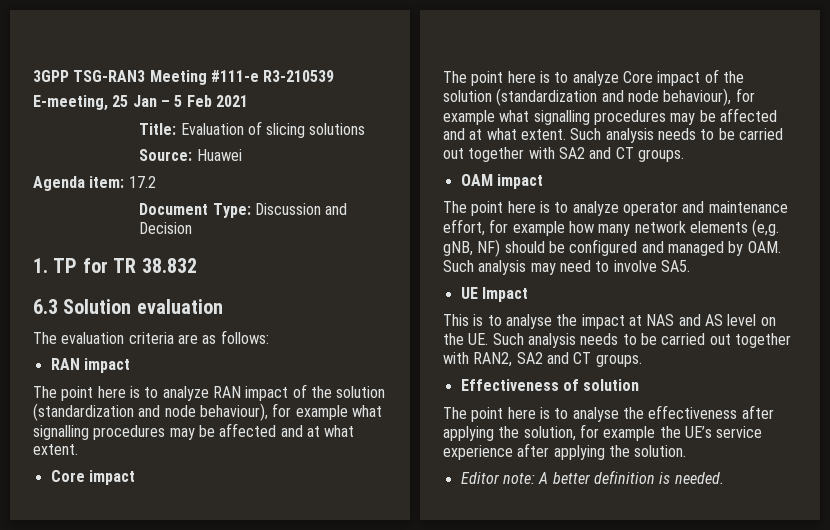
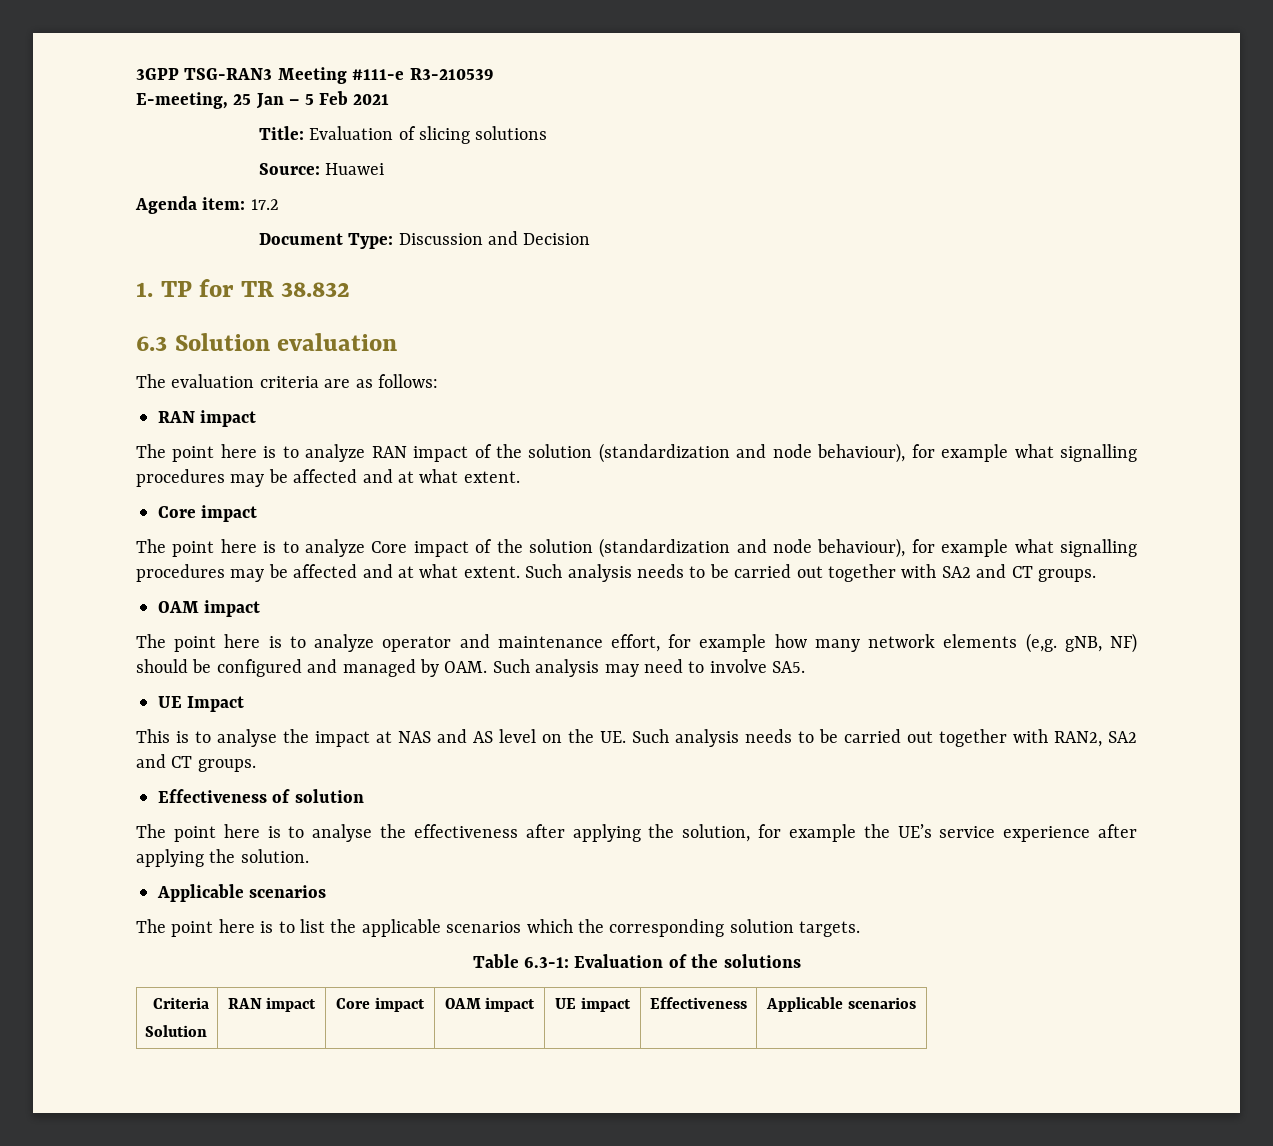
  The point here is to analyse the effectiveness after applying the solution, for example the UE’s service experience after applying the solution.
- Editor note: A better definition is needed.
+ Applicable scenarios
+ The point here is to list the applicable scenarios which the corresponding solution targets.
+ Table 6.3-1: Evaluation of the solutions
+ Criteria
+ Solution | RAN impact | Core impact | OAM impact | UE impact | Effectiveness | Applicable scenarios

